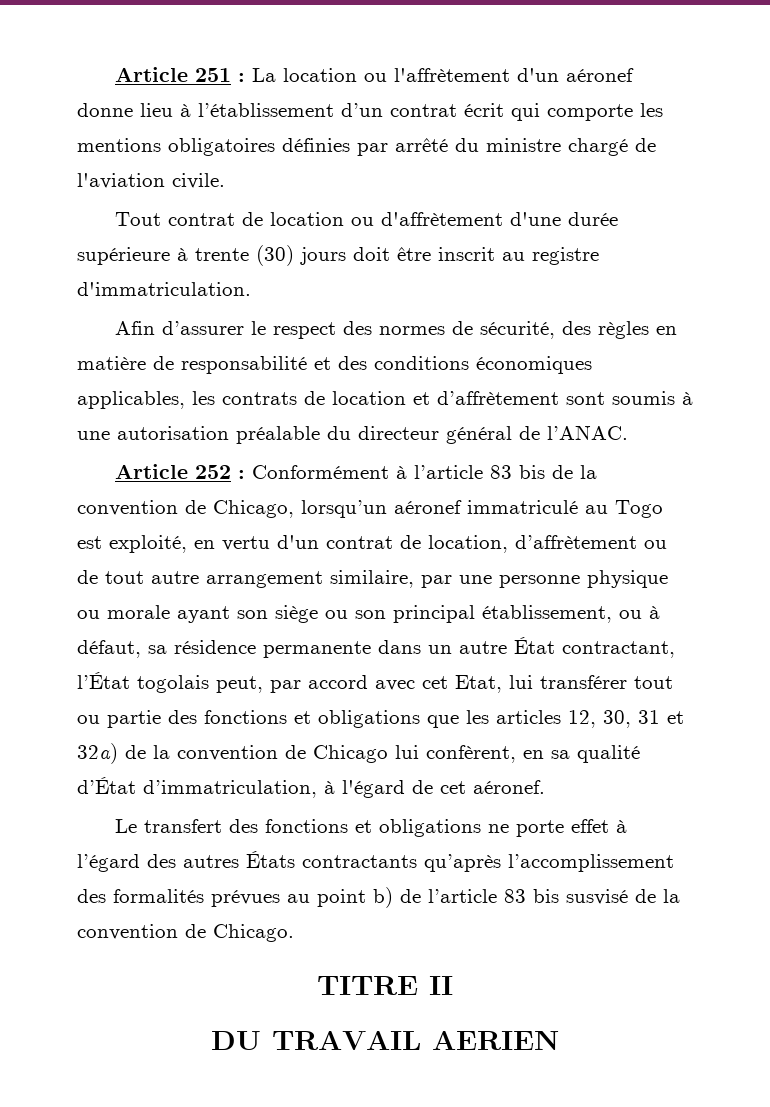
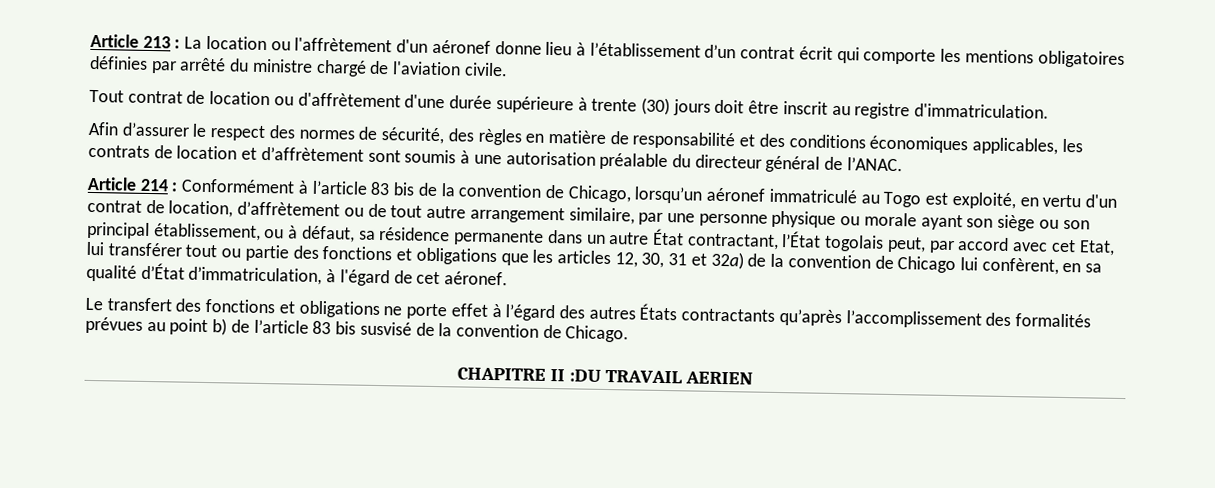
- Article 251 : La location ou l'affrètement d'un aéronef donne lieu à l’établissement d’un contrat écrit qui comporte les mentions obligatoires définies par arrêté du ministre chargé de l'aviation civile.
+ Article 213 : La location ou l'affrètement d'un aéronef donne lieu à l’établissement d’un contrat écrit qui comporte les mentions obligatoires définies par arrêté du ministre chargé de l'aviation civile.
- Article 252 :
+ Article 214 :
- TITRE II
- DU TRAVAIL AERIEN
+ CHAPITRE II :DU TRAVAIL AERIEN

